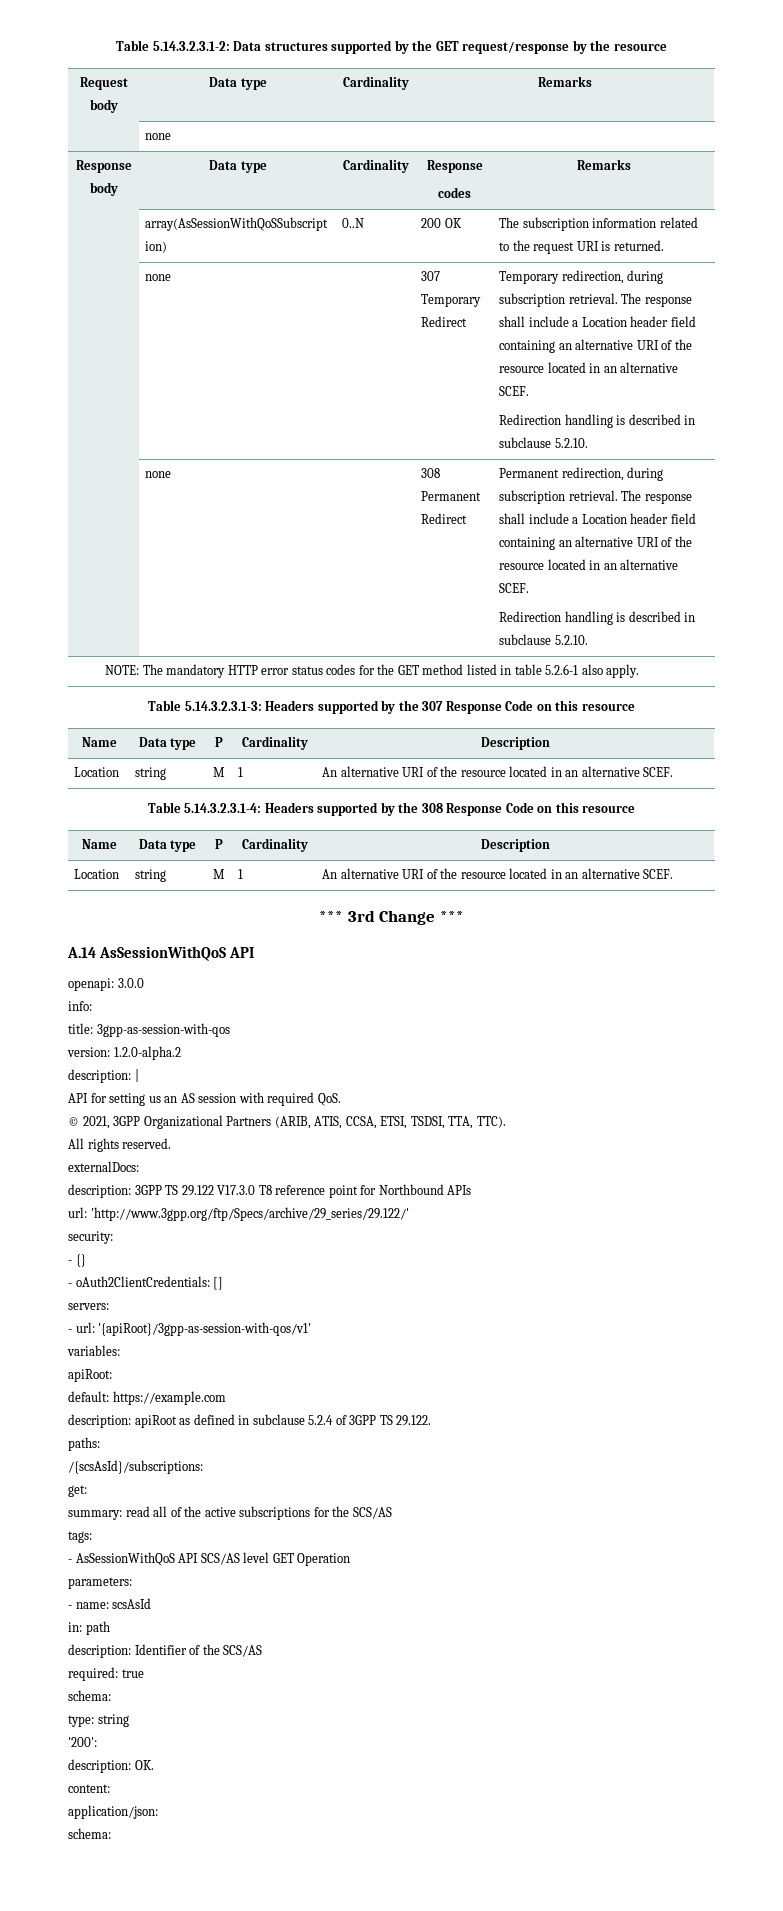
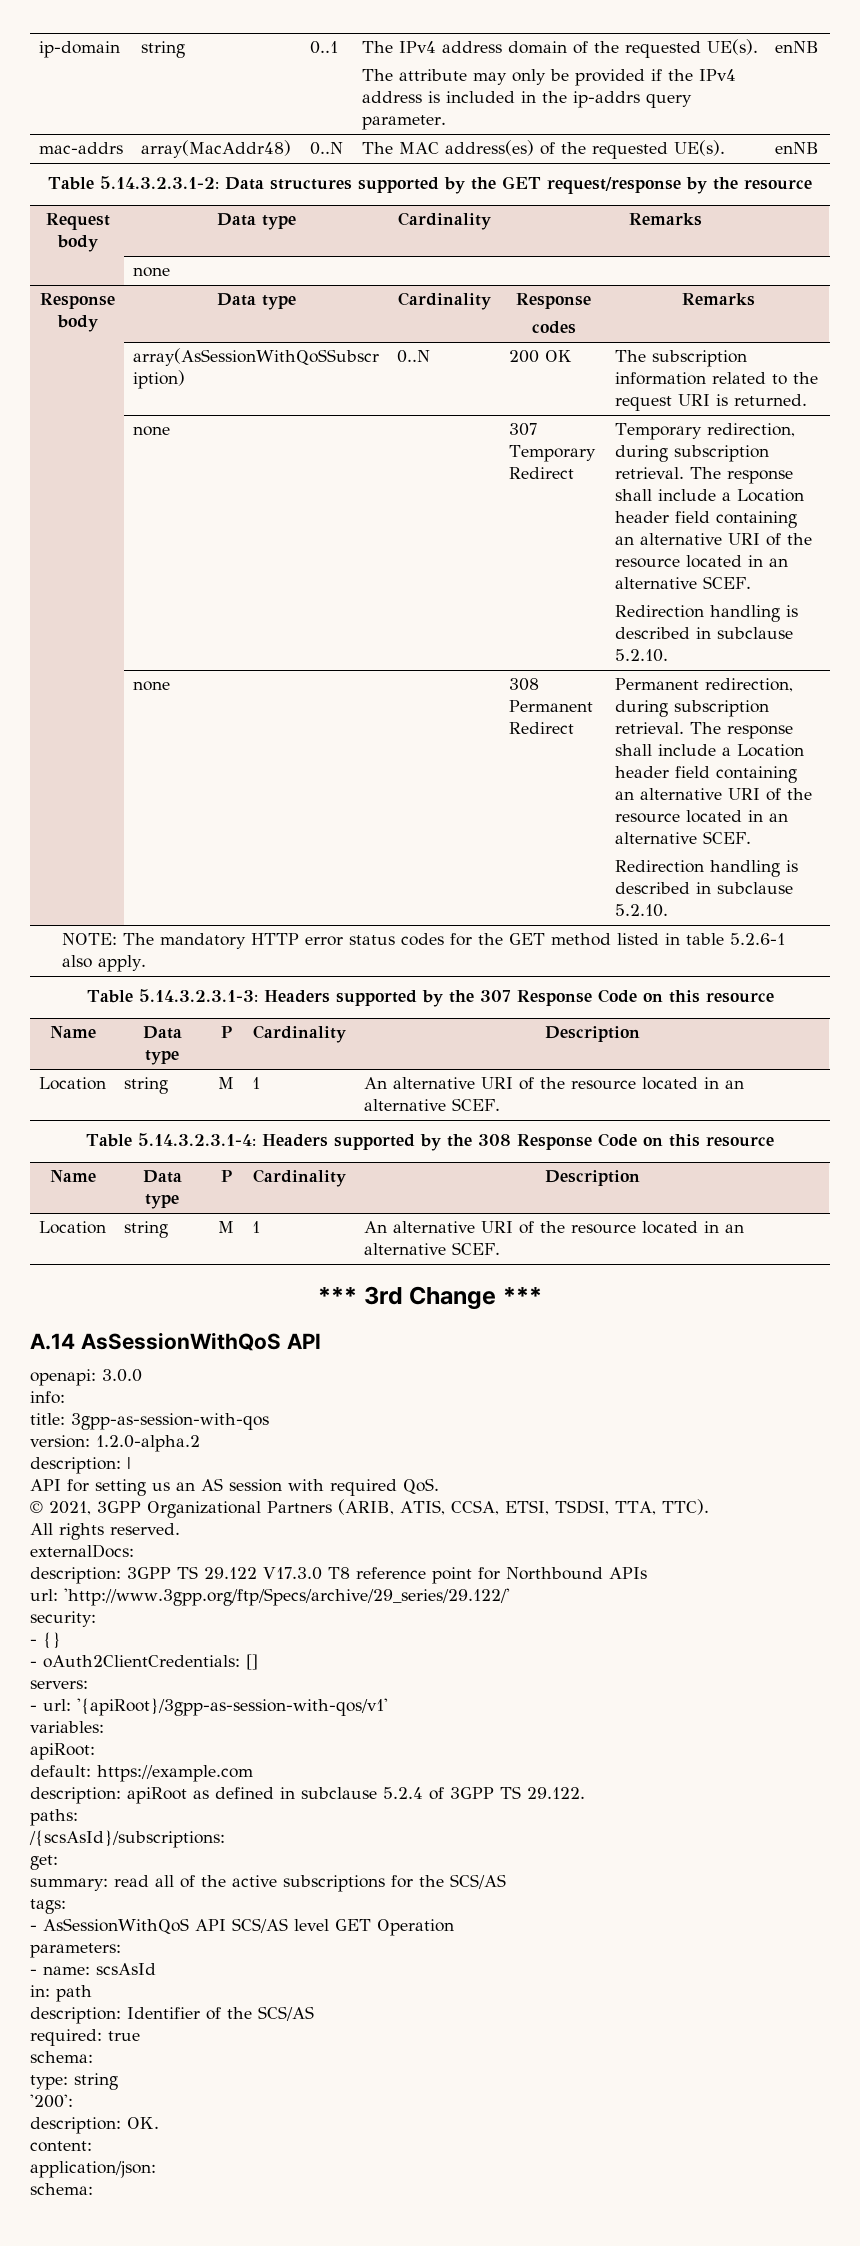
+ ip-domain | string | 0..1 | The IPv4 address domain of the requested UE(s).
+ The attribute may only be provided if the IPv4 address is included in the ip-addrs query parameter. | enNB
+ mac-addrs | array(MacAddr48) | 0..N | The MAC address(es) of the requested UE(s). | enNB

